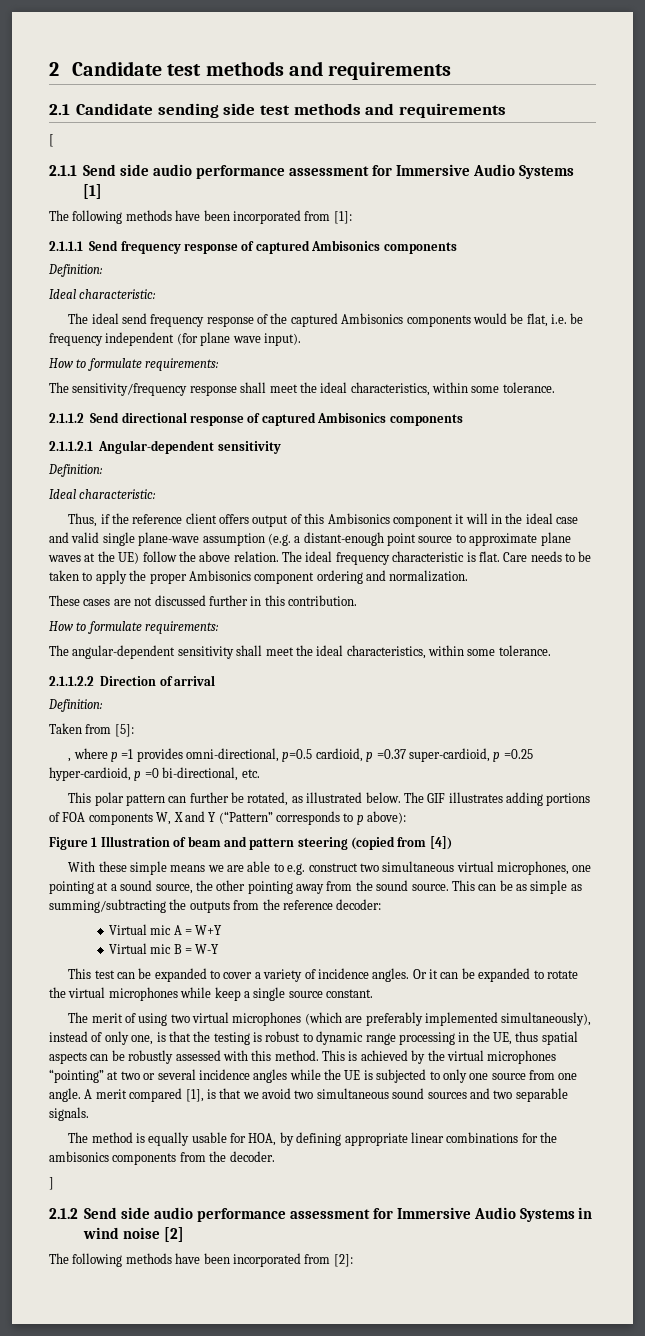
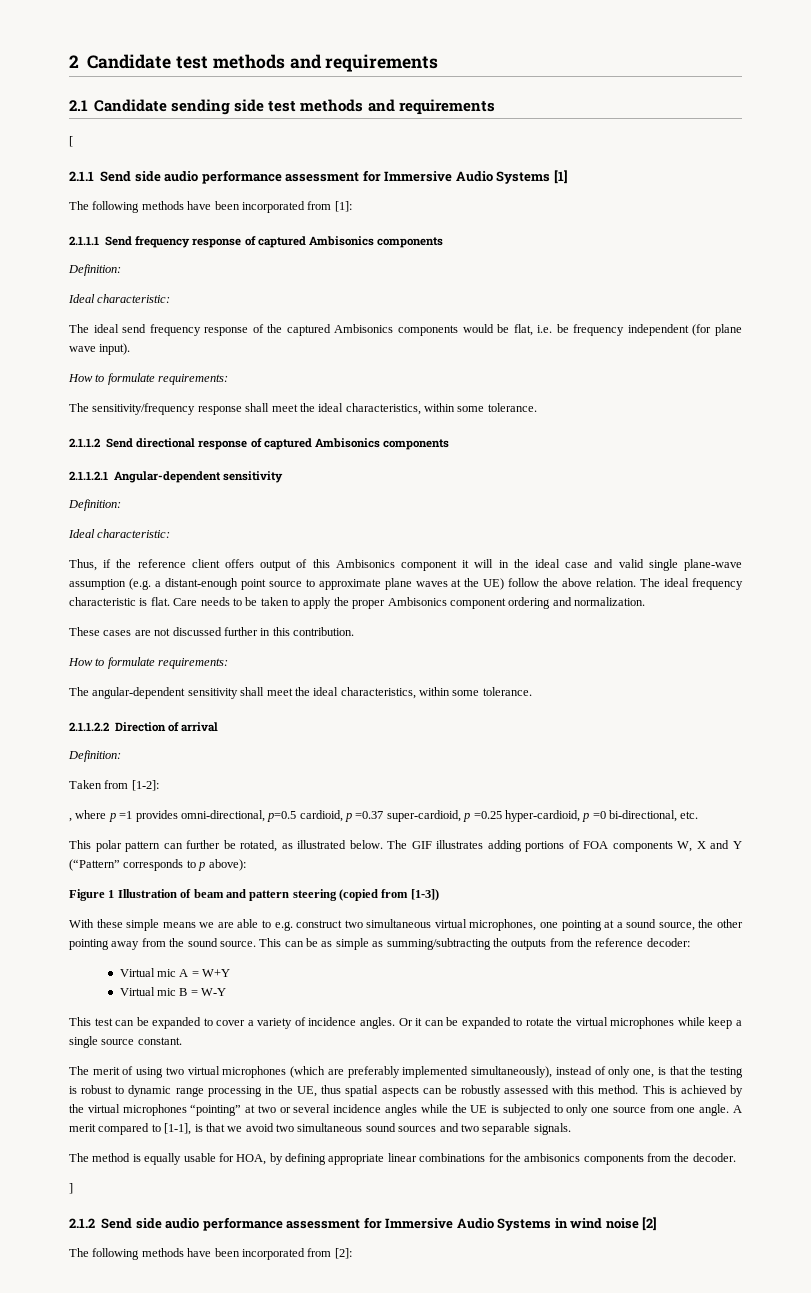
- Taken from [5]:
+ Taken from [1-2]:
- Figure 1 Illustration of beam and pattern steering (copied from [4])
+ Figure 1 Illustration of beam and pattern steering (copied from [1-3])
- A merit compared [1], is that we avoid two simultaneous sound sources and two separable signals.
+ A merit compared to [1-1], is that we avoid two simultaneous sound sources and two separable signals.

